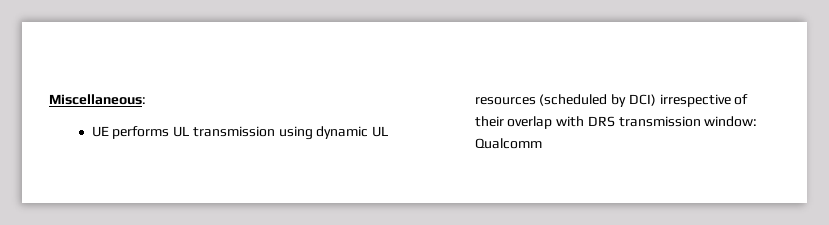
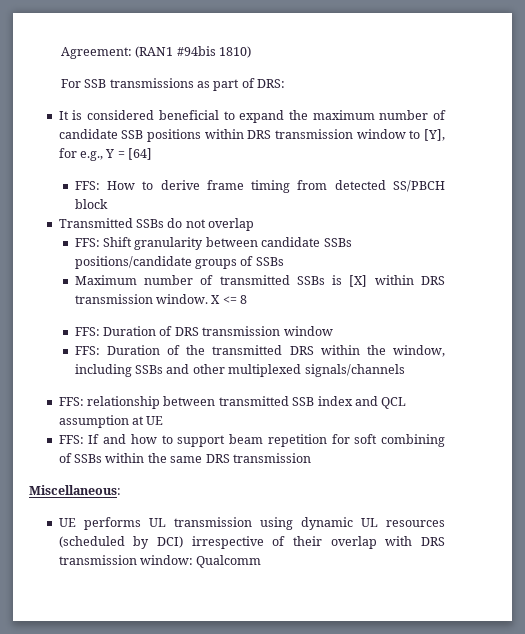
+ Agreement: (RAN1 #94bis 1810)
+ For SSB transmissions as part of DRS:
+ It is considered beneficial to expand the maximum number of candidate SSB positions within DRS transmission window to [Y], for e.g., Y = [64]
+ FFS: How to derive frame timing from detected SS/PBCH block
+ Transmitted SSBs do not overlap
+ FFS: Shift granularity between candidate SSBs positions/candidate groups of SSBs
+ Maximum number of transmitted SSBs is [X] within DRS transmission window. X <= 8
+ FFS: Duration of DRS transmission window
+ FFS: Duration of the transmitted DRS within the window, including SSBs and other multiplexed signals/channels
+ FFS: relationship between transmitted SSB index and QCL assumption at UE
+ FFS: If and how to support beam repetition for soft combining of SSBs within the same DRS transmission

